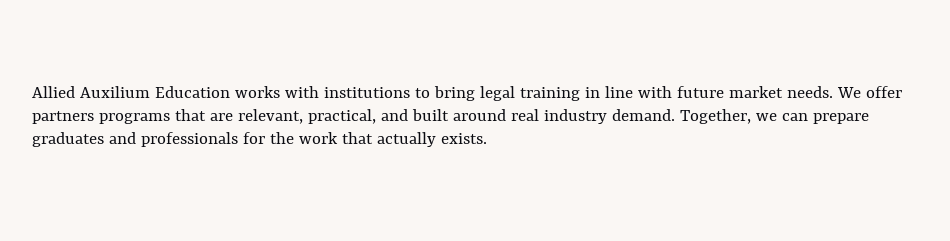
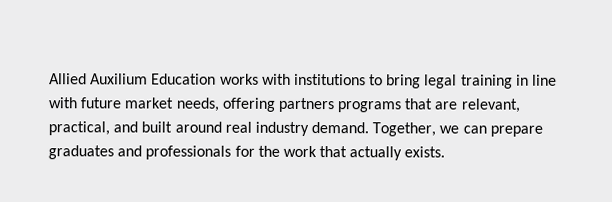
- Allied Auxilium Education works with institutions to bring legal training in line with future market needs. We offer partners programs that are relevant, practical, and built around real industry demand.
+ Allied Auxilium Education works with institutions to bring legal training in line with future market needs, offering partners programs that are relevant, practical, and built around real industry demand.

